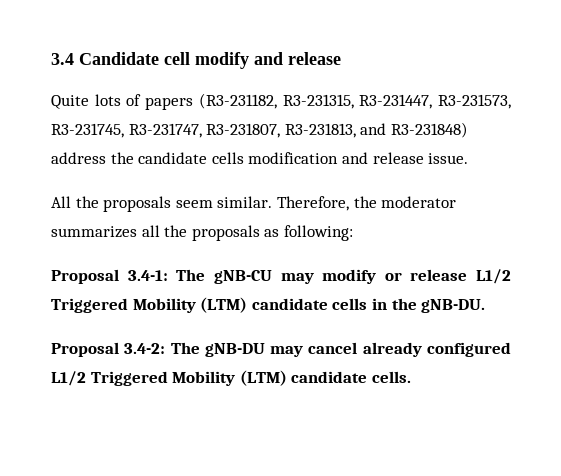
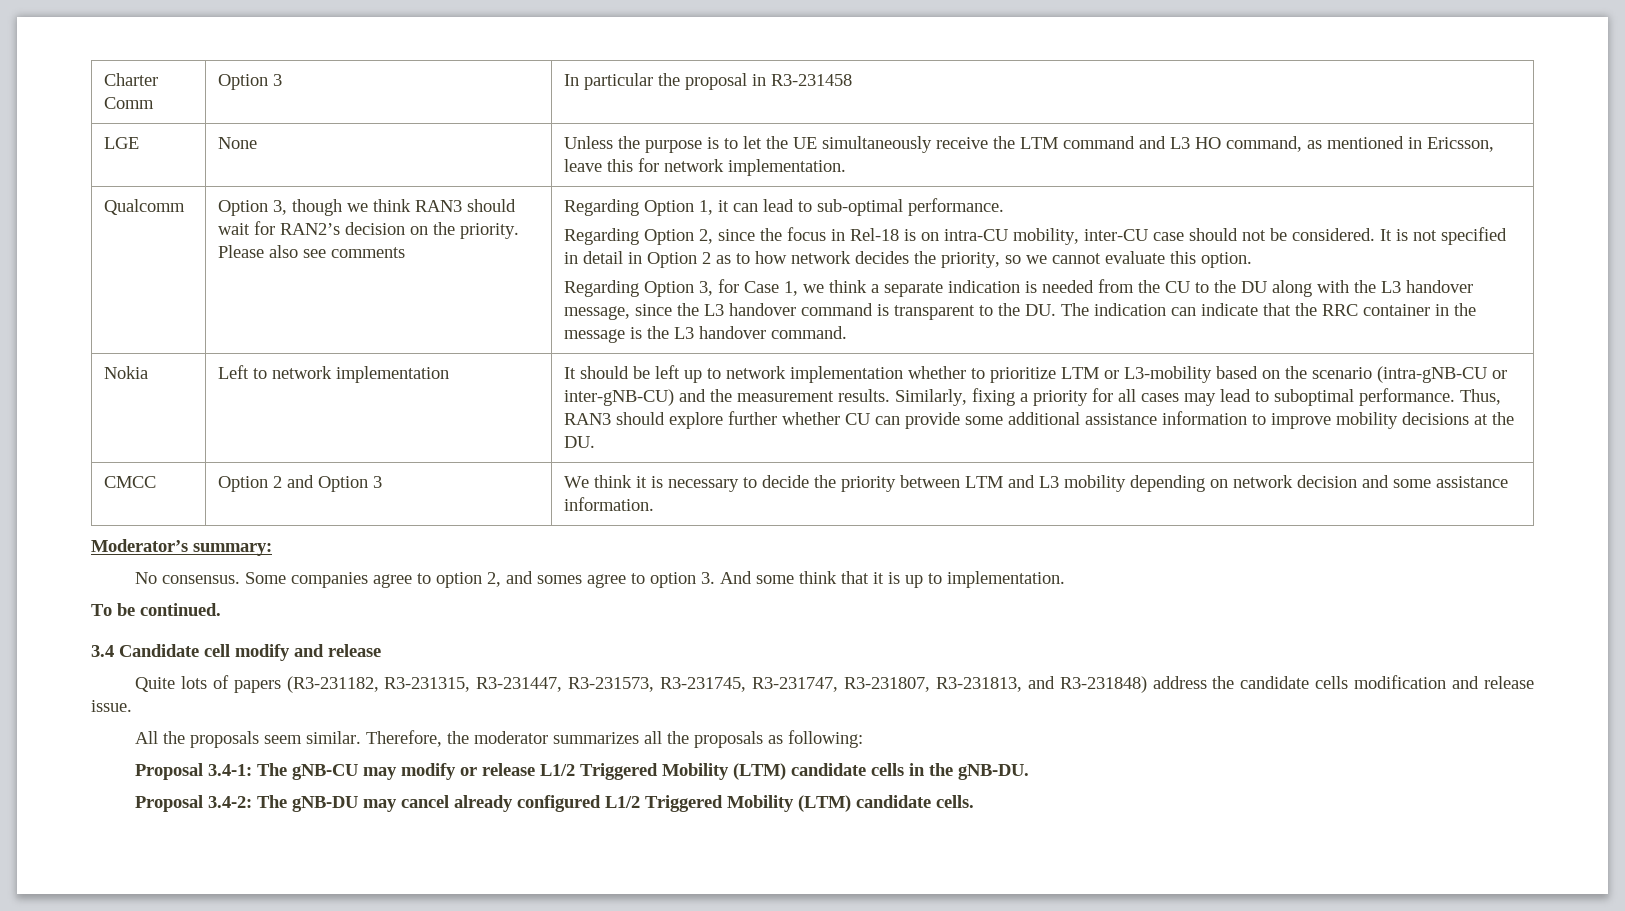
+ Charter Comm | Option 3 | In particular the proposal in R3-231458
+ LGE | None | Unless the purpose is to let the UE simultaneously receive the LTM command and L3 HO command, as mentioned in Ericsson, leave this for network implementation.
+ Qualcomm | Option 3, though we think RAN3 should wait for RAN2’s decision on the priority. Please also see comments | Regarding Option 1, it can lead to sub-optimal performance.
+ Regarding Option 2, since the focus in Rel-18 is on intra-CU mobility, inter-CU case should not be considered. It is not specified in detail in Option 2 as to how network decides the priority, so we cannot evaluate this option.
+ Regarding Option 3, for Case 1, we think a separate indication is needed from the CU to the DU along with the L3 handover message, since the L3 handover command is transparent to the DU. The indication can indicate that the RRC container in the message is the L3 handover command.
+ Nokia | Left to network implementation | It should be left up to network implementation whether to prioritize LTM or L3-mobility based on the scenario (intra-gNB-CU or inter-gNB-CU) and the measurement results. Similarly, fixing a priority for all cases may lead to suboptimal performance. Thus, RAN3 should explore further whether CU can provide some additional assistance information to improve mobility decisions at the DU.
+ CMCC | Option 2 and Option 3 | We think it is necessary to decide the priority between LTM and L3 mobility depending on network decision and some assistance information.
+ Moderator’s summary:
+ No consensus. Some companies agree to option 2, and somes agree to option 3. And some think that it is up to implementation.
+ To be continued.

